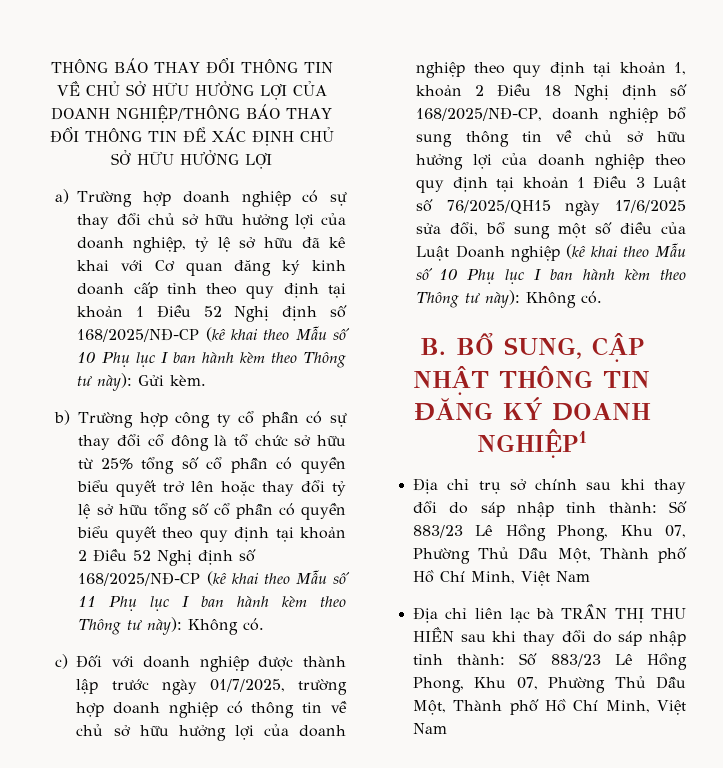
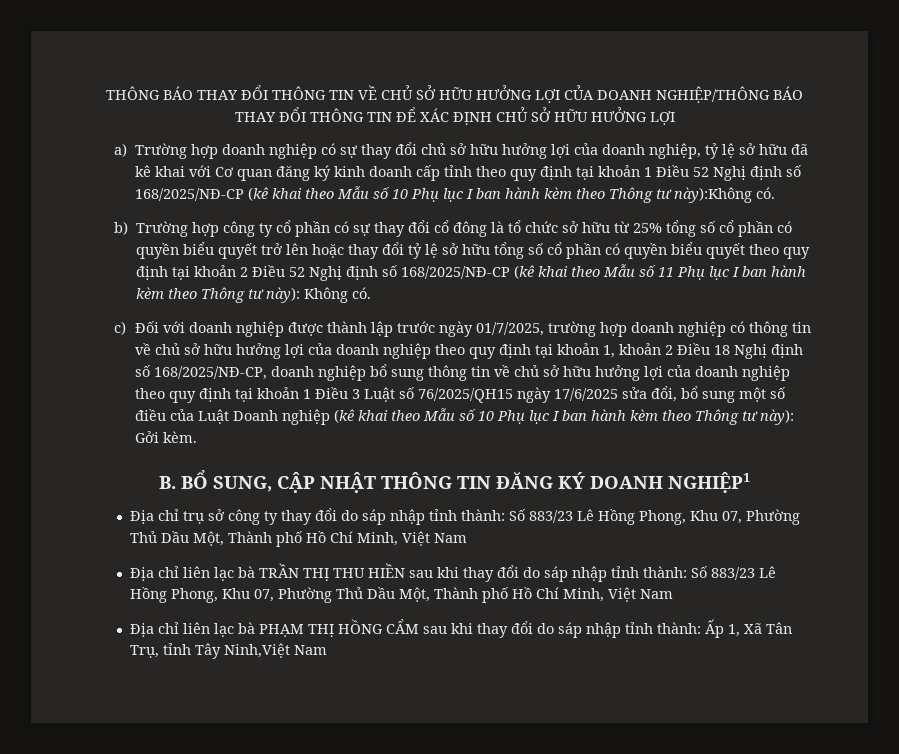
- a) Trường hợp doanh nghiệp có sự thay đổi chủ sở hữu hưởng lợi của doanh nghiệp, tỷ lệ sở hữu đã kê khai với Cơ quan đăng ký kinh doanh cấp tỉnh theo quy định tại khoản 1 Điều 52 Nghị định số 168/2025/NĐ-CP (kê khai theo Mẫu số 10 Phụ lục I ban hành kèm theo Thông tư này): Gửi kèm.
+ a) Trường hợp doanh nghiệp có sự thay đổi chủ sở hữu hưởng lợi của doanh nghiệp, tỷ lệ sở hữu đã kê khai với Cơ quan đăng ký kinh doanh cấp tỉnh theo quy định tại khoản 1 Điều 52 Nghị định số 168/2025/NĐ-CP (kê khai theo Mẫu số 10 Phụ lục I ban hành kèm theo Thông tư này):Không có.
- c) Đối với doanh nghiệp được thành lập trước ngày 01/7/2025, trường hợp doanh nghiệp có thông tin về chủ sở hữu hưởng lợi của doanh nghiệp theo quy định tại khoản 1, khoản 2 Điều 18 Nghị định số 168/2025/NĐ-CP, doanh nghiệp bổ sung thông tin về chủ sở hữu hưởng lợi của doanh nghiệp theo quy định tại khoản 1 Điều 3 Luật số 76/2025/QH15 ngày 17/6/2025 sửa đổi, bổ sung một số điều của Luật Doanh nghiệp (kê khai theo Mẫu số 10 Phụ lục I ban hành kèm theo Thông tư này): Không có.
+ c) Đối với doanh nghiệp được thành lập trước ngày 01/7/2025, trường hợp doanh nghiệp có thông tin về chủ sở hữu hưởng lợi của doanh nghiệp theo quy định tại khoản 1, khoản 2 Điều 18 Nghị định số 168/2025/NĐ-CP, doanh nghiệp bổ sung thông tin về chủ sở hữu hưởng lợi của doanh nghiệp theo quy định tại khoản 1 Điều 3 Luật số 76/2025/QH15 ngày 17/6/2025 sửa đổi, bổ sung một số điều của Luật Doanh nghiệp (kê khai theo Mẫu số 10 Phụ lục I ban hành kèm theo Thông tư này): Gởi kèm.
- Địa chỉ trụ sở chính sau khi thay đổi do sáp nhập tỉnh thành: Số 883/23 Lê Hồng Phong, Khu 07, Phường Thủ Dầu Một, Thành phố Hồ Chí Minh, Việt Nam
+ Địa chỉ trụ sở công ty thay đổi do sáp nhập tỉnh thành: Số 883/23 Lê Hồng Phong, Khu 07, Phường Thủ Dầu Một, Thành phố Hồ Chí Minh, Việt Nam
+ Địa chỉ liên lạc bà PHẠM THỊ HỒNG CẨM sau khi thay đổi do sáp nhập tỉnh thành: Ấp 1, Xã Tân Trụ, tỉnh Tây Ninh,Việt Nam

